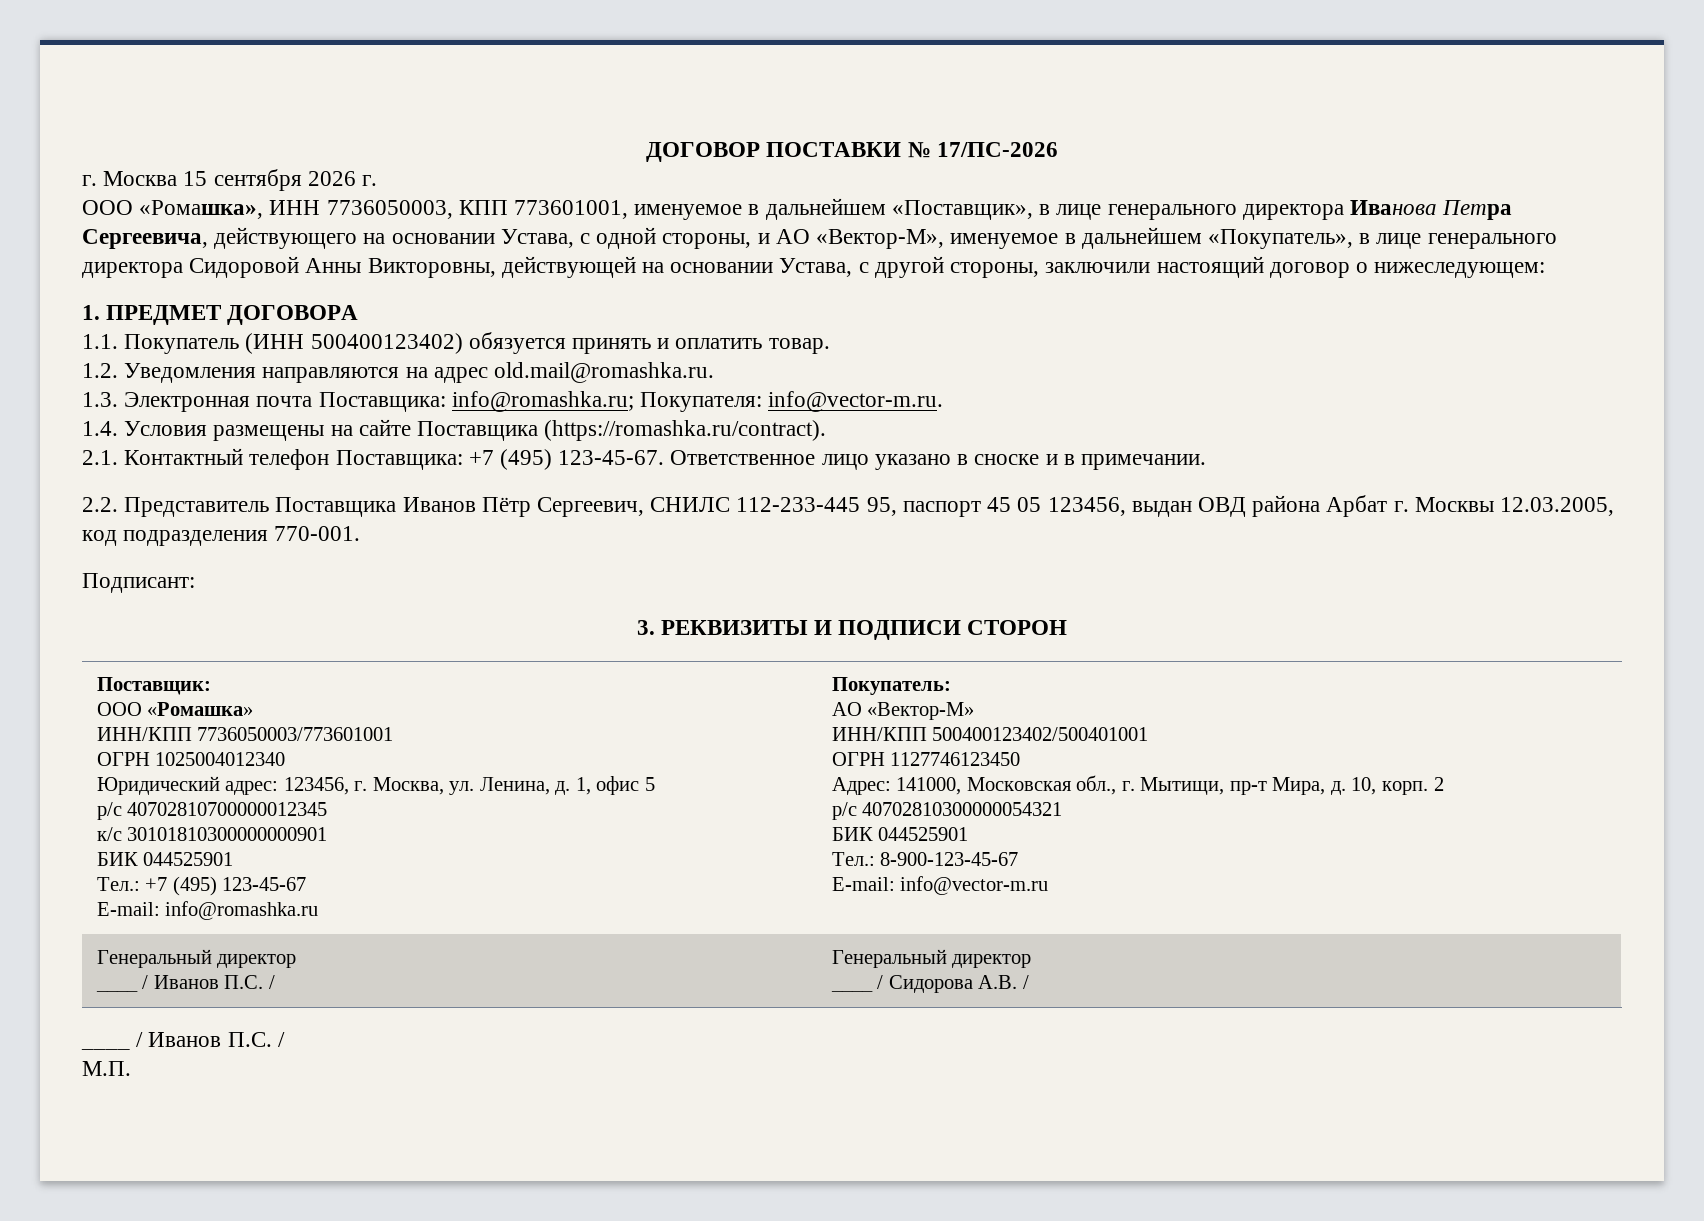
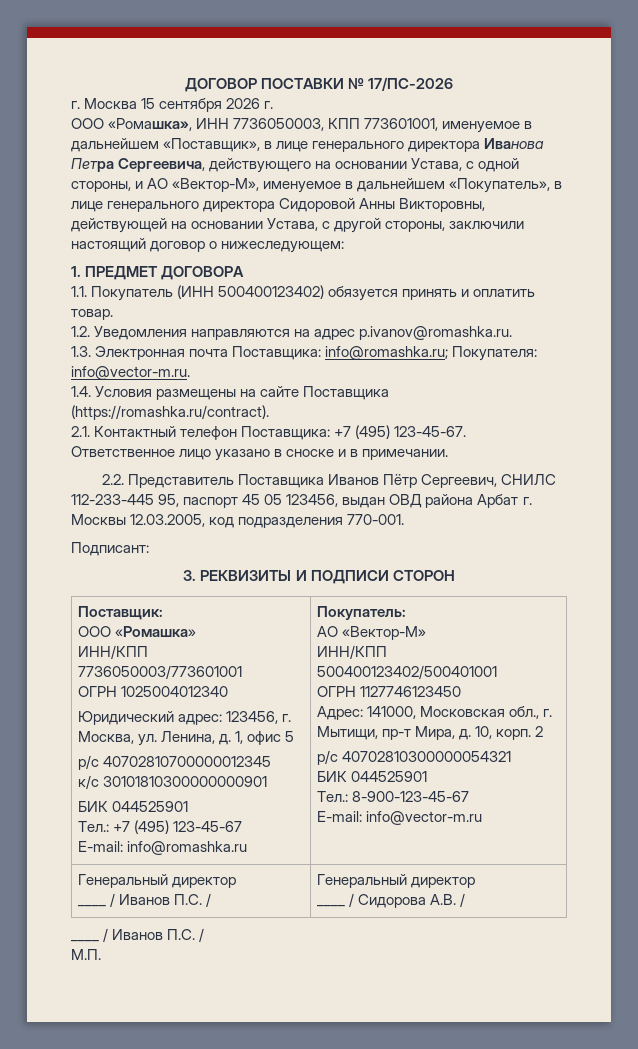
- 1.2. Уведомления направляются на адрес old.mail@romashka.ru.
+ 1.2. Уведомления направляются на адрес p.ivanov@romashka.ru.

